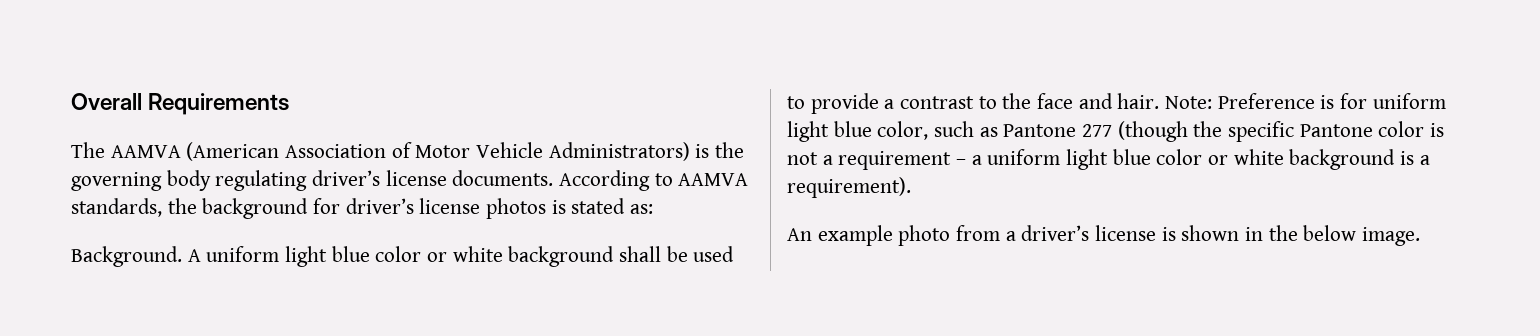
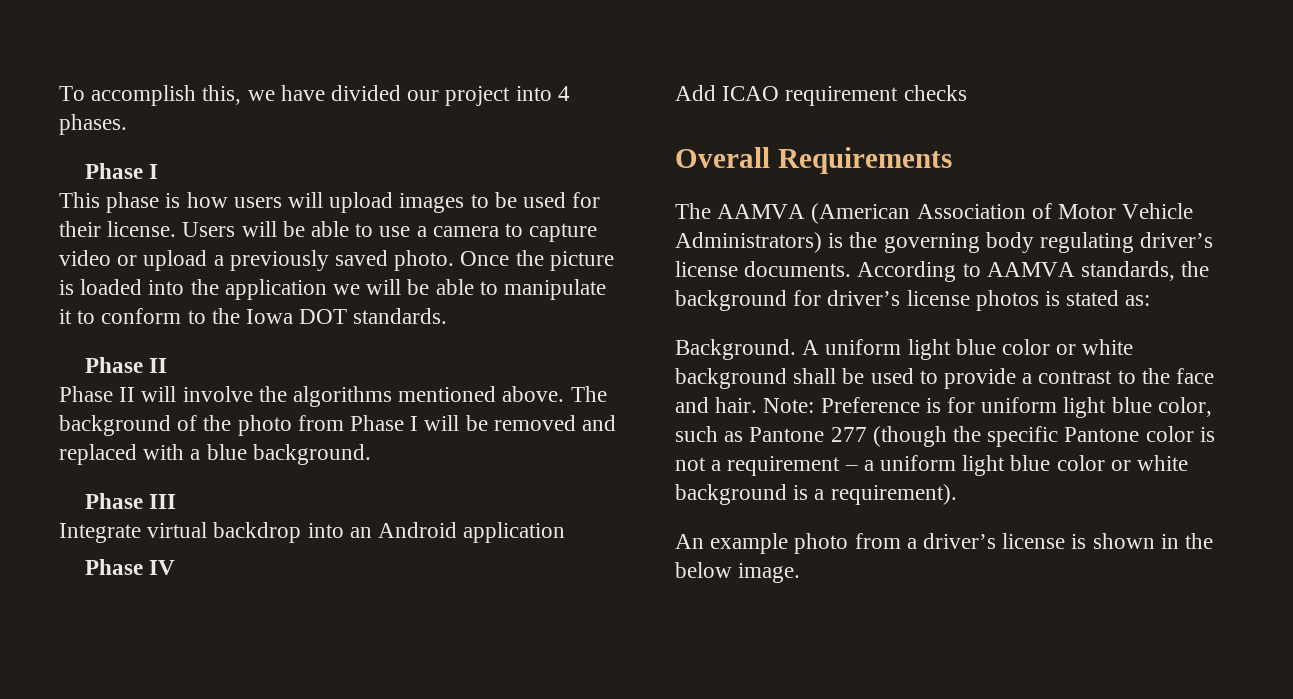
+ To accomplish this, we have divided our project into 4 phases.
+ Phase I
+ This phase is how users will upload images to be used for their license. Users will be able to use a camera to capture video or upload a previously saved photo. Once the picture is loaded into the application we will be able to manipulate it to conform to the Iowa DOT standards.
+ Phase II
+ Phase II will involve the algorithms mentioned above. The background of the photo from Phase I will be removed and replaced with a blue background.
+ Phase III
+ Integrate virtual backdrop into an Android application
+ Phase IV
+ Add ICAO requirement checks

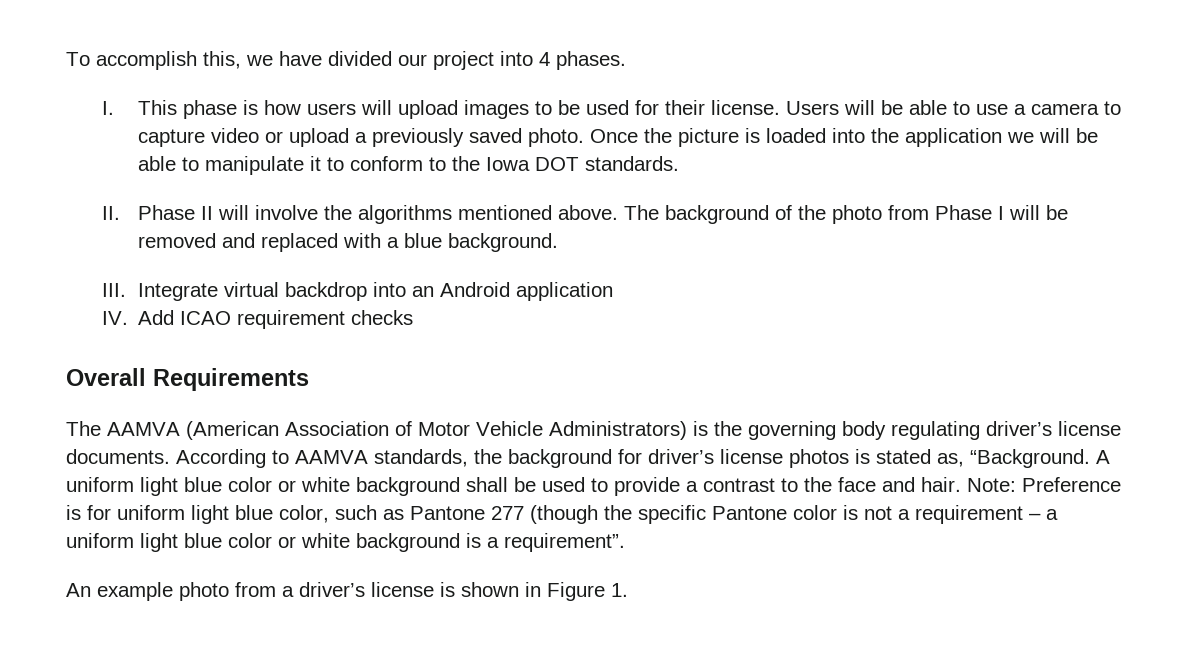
  To accomplish this, we have divided our project into 4 phases.
- Phase I
- This phase is how users will upload images to be used for their license.
+ I. This phase is how users will upload images to be used for their license.
  Once the picture is loaded into the application we will be able to manipulate it to conform to the Iowa DOT standards.
- Phase II
- Phase II will involve the algorithms mentioned above.
+ II. Phase II will involve the algorithms mentioned above.
- Phase III
- Integrate virtual backdrop into an Android application
+ III. Integrate virtual backdrop into an Android application
- Phase IV
- Add ICAO requirement checks
+ IV. Add ICAO requirement checks
- According to AAMVA standards, the background for driver’s license photos is stated as:
- Background.
+ According to AAMVA standards, the background for driver’s license photos is stated as, “Background.
- Note: Preference is for uniform light blue color, such as Pantone 277 (though the specific Pantone color is not a requirement – a uniform light blue color or white background is a requirement).
+ Note: Preference is for uniform light blue color, such as Pantone 277 (though the specific Pantone color is not a requirement – a uniform light blue color or white background is a requirement”.
- An example photo from a driver’s license is shown in the below image.
+ An example photo from a driver’s license is shown in Figure 1.

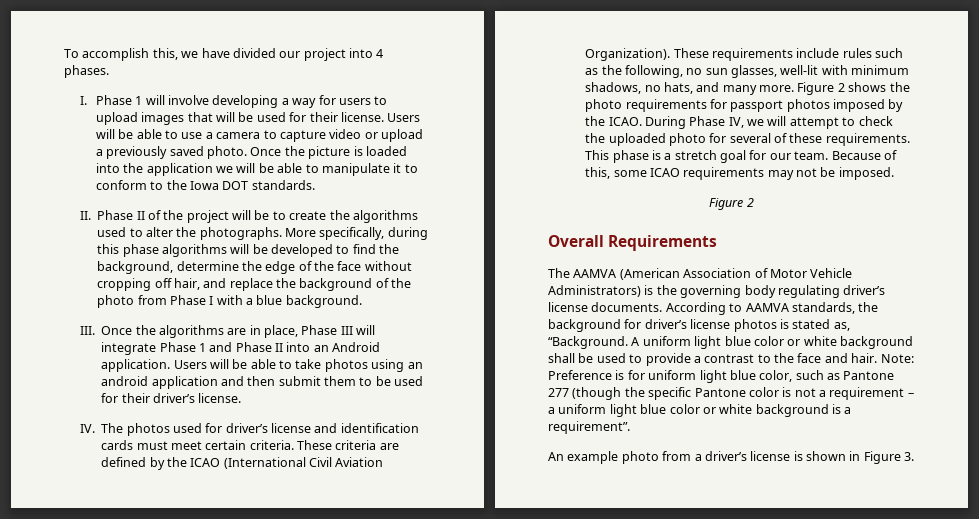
- I. This phase is how users will upload images to be used for their license.
+ I. Phase 1 will involve developing a way for users to upload images that will be used for their license.
- II. Phase II will involve the algorithms mentioned above. The background of the photo from Phase I will be removed and replaced with a blue background.
+ II. Phase II of the project will be to create the algorithms used to alter the photographs. More specifically, during this phase algorithms will be developed to find the background, determine the edge of the face without cropping off hair, and replace the background of the photo from Phase I with a blue background.
- III. Integrate virtual backdrop into an Android application
- IV. Add ICAO requirement checks
+ III. Once the algorithms are in place, Phase III will integrate Phase 1 and Phase II into an Android application. Users will be able to take photos using an android application and then submit them to be used for their driver’s license.
+ IV. The photos used for driver’s license and identification cards must meet certain criteria. These criteria are defined by the ICAO (International Civil Aviation Organization). These requirements include rules such as the following, no sun glasses, well-lit with minimum shadows, no hats, and many more. Figure 2 shows the photo requirements for passport photos imposed by the ICAO. During Phase IV, we will attempt to check the uploaded photo for several of these requirements. This phase is a stretch goal for our team. Because of this, some ICAO requirements may not be imposed.
+ Figure 2
- An example photo from a driver’s license is shown in Figure 1.
+ An example photo from a driver’s license is shown in Figure 3.

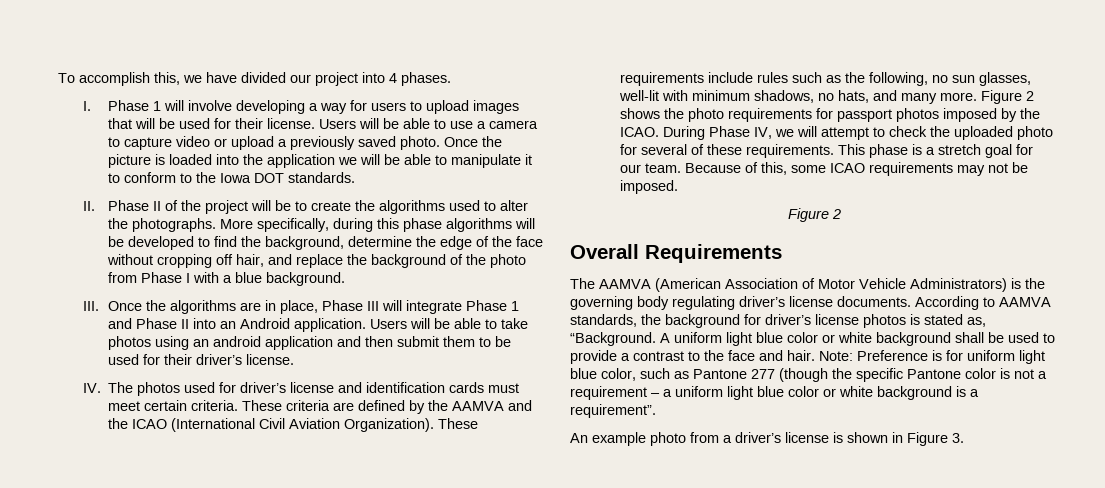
- These criteria are defined by the ICAO (International Civil Aviation Organization).
+ These criteria are defined by the AAMVA and the ICAO (International Civil Aviation Organization).

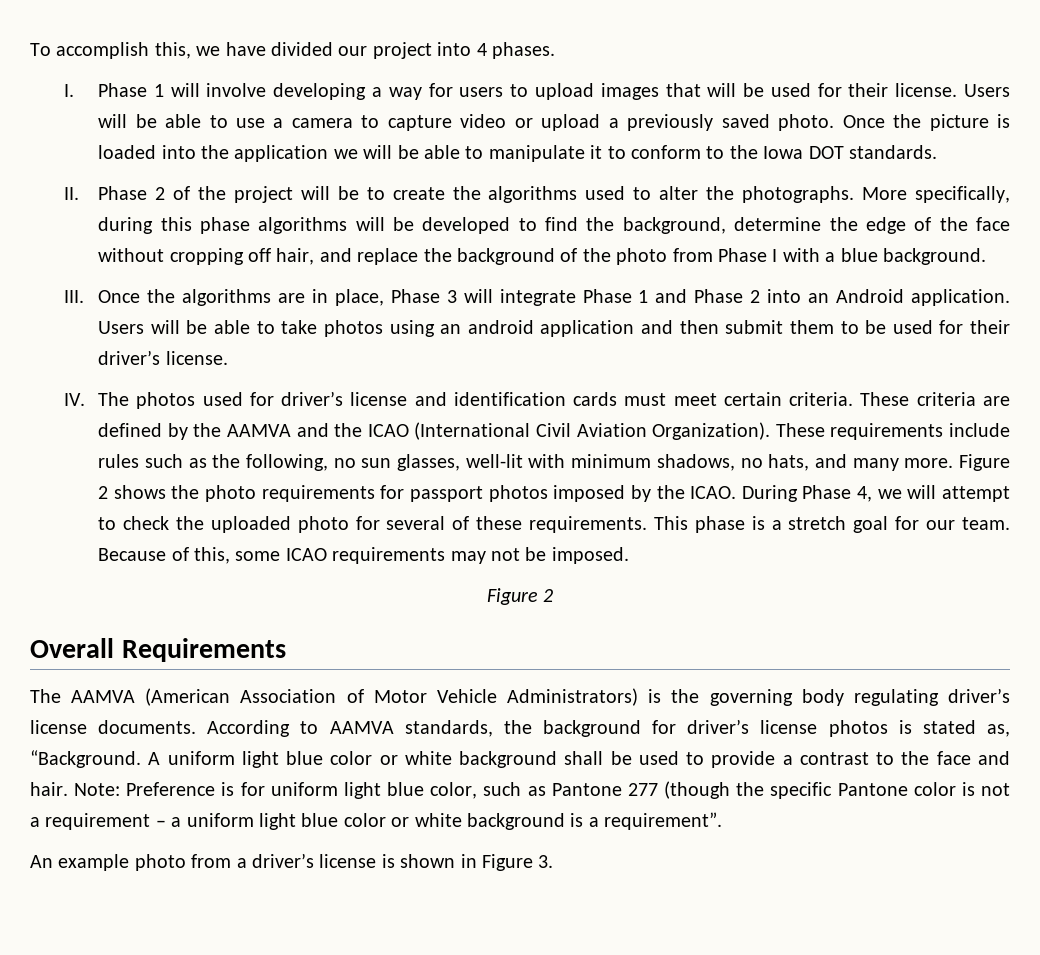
- II. Phase II of the project will be to create the algorithms used to alter the photographs.
+ II. Phase 2 of the project will be to create the algorithms used to alter the photographs.
- III. Once the algorithms are in place, Phase III will integrate Phase 1 and Phase II into an Android application.
+ III. Once the algorithms are in place, Phase 3 will integrate Phase 1 and Phase 2 into an Android application.
- During Phase IV, we will attempt to check the uploaded photo for several of these requirements.
+ During Phase 4, we will attempt to check the uploaded photo for several of these requirements.

